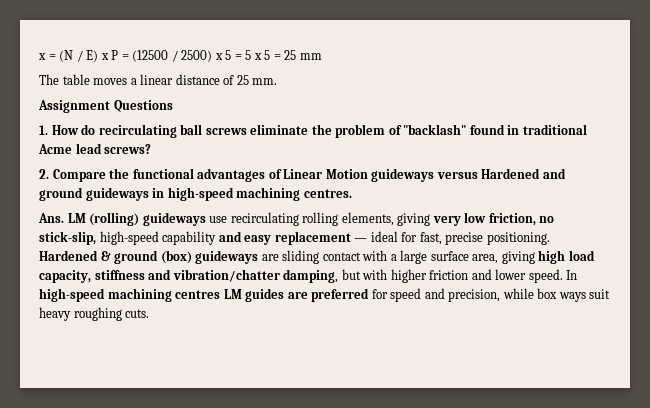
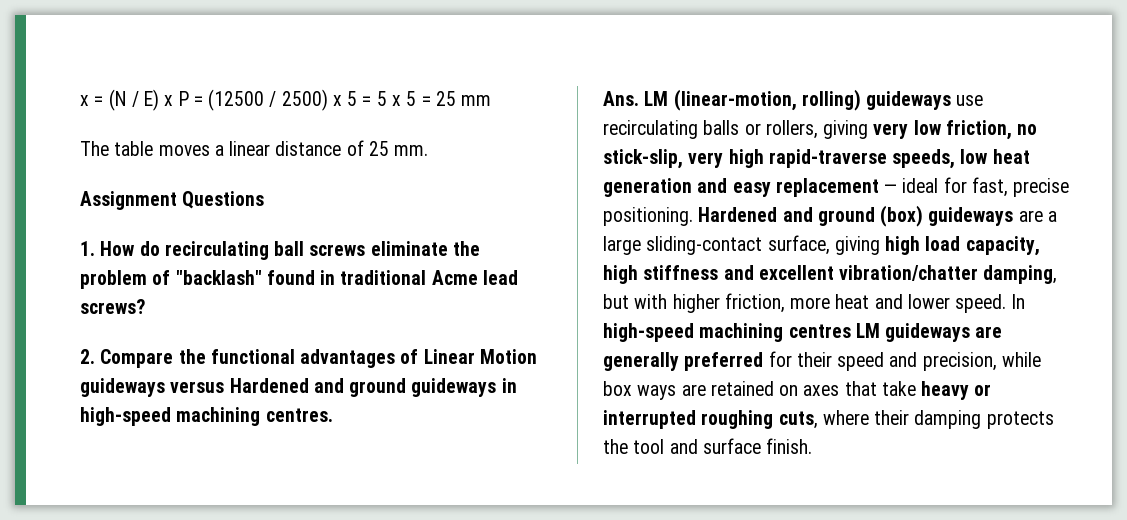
- Ans. LM (rolling) guideways use recirculating rolling elements, giving very low friction, no stick-slip, high-speed capability and easy replacement — ideal for fast, precise positioning.
+ Ans. LM (linear-motion, rolling) guideways use recirculating balls or rollers, giving very low friction, no stick-slip, very high rapid-traverse speeds, low heat generation and easy replacement — ideal for fast, precise positioning.
- Hardened & ground (box) guideways are sliding contact with a large surface area, giving high load capacity, stiffness and vibration/chatter damping, but with higher friction and lower speed.
+ Hardened and ground (box) guideways are a large sliding-contact surface, giving high load capacity, high stiffness and excellent vibration/chatter damping, but with higher friction, more heat and lower speed.
- In high-speed machining centres LM guides are preferred for speed and precision, while box ways suit heavy roughing cuts.
+ In high-speed machining centres LM guideways are generally preferred for their speed and precision, while box ways are retained on axes that take heavy or interrupted roughing cuts, where their damping protects the tool and surface finish.

